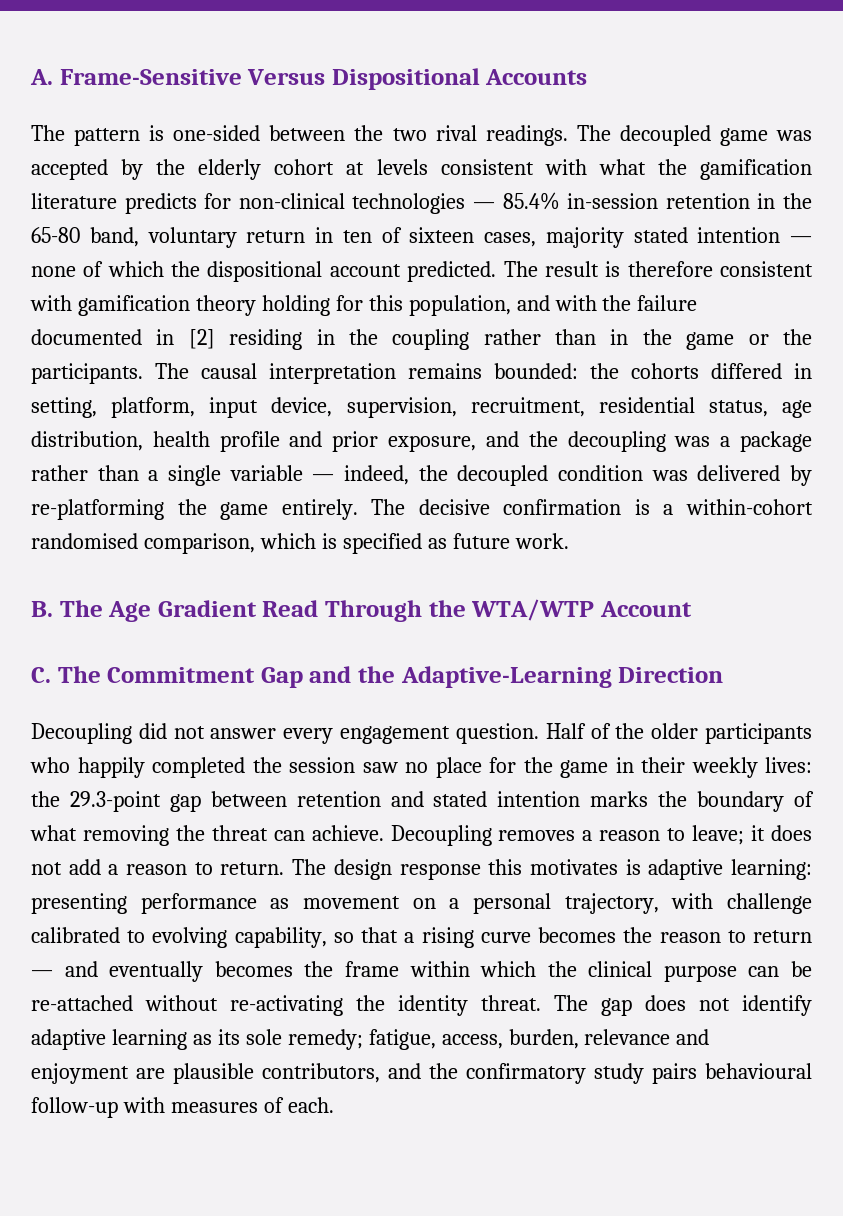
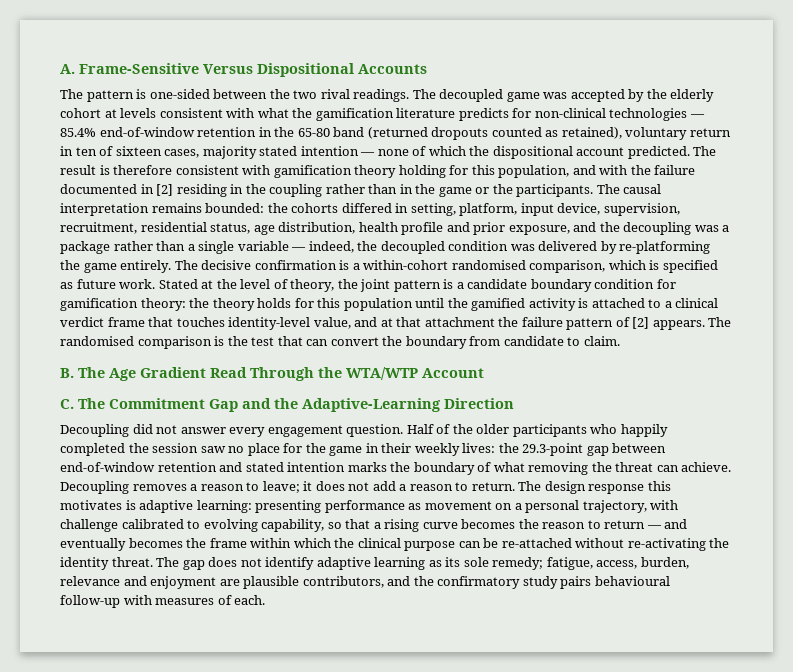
- The decoupled game was accepted by the elderly cohort at levels consistent with what the gamification literature predicts for non-clinical technologies — 85.4% in-session retention in the 65-80 band, voluntary return in ten of sixteen cases, majority stated intention — none of which the dispositional account predicted.
+ The decoupled game was accepted by the elderly cohort at levels consistent with what the gamification literature predicts for non-clinical technologies — 85.4% end-of-window retention in the 65-80 band (returned dropouts counted as retained), voluntary return in ten of sixteen cases, majority stated intention — none of which the dispositional account predicted.
+ Stated at the level of theory, the joint pattern is a candidate boundary condition for gamification theory: the theory holds for this population until the gamified activity is attached to a clinical verdict frame that touches identity-level value, and at that attachment the failure pattern of [2] appears. The randomised comparison is the test that can convert the boundary from candidate to claim.
- Half of the older participants who happily completed the session saw no place for the game in their weekly lives: the 29.3-point gap between retention and stated intention marks the boundary of what removing the threat can achieve.
+ Half of the older participants who happily completed the session saw no place for the game in their weekly lives: the 29.3-point gap between end-of-window retention and stated intention marks the boundary of what removing the threat can achieve.

